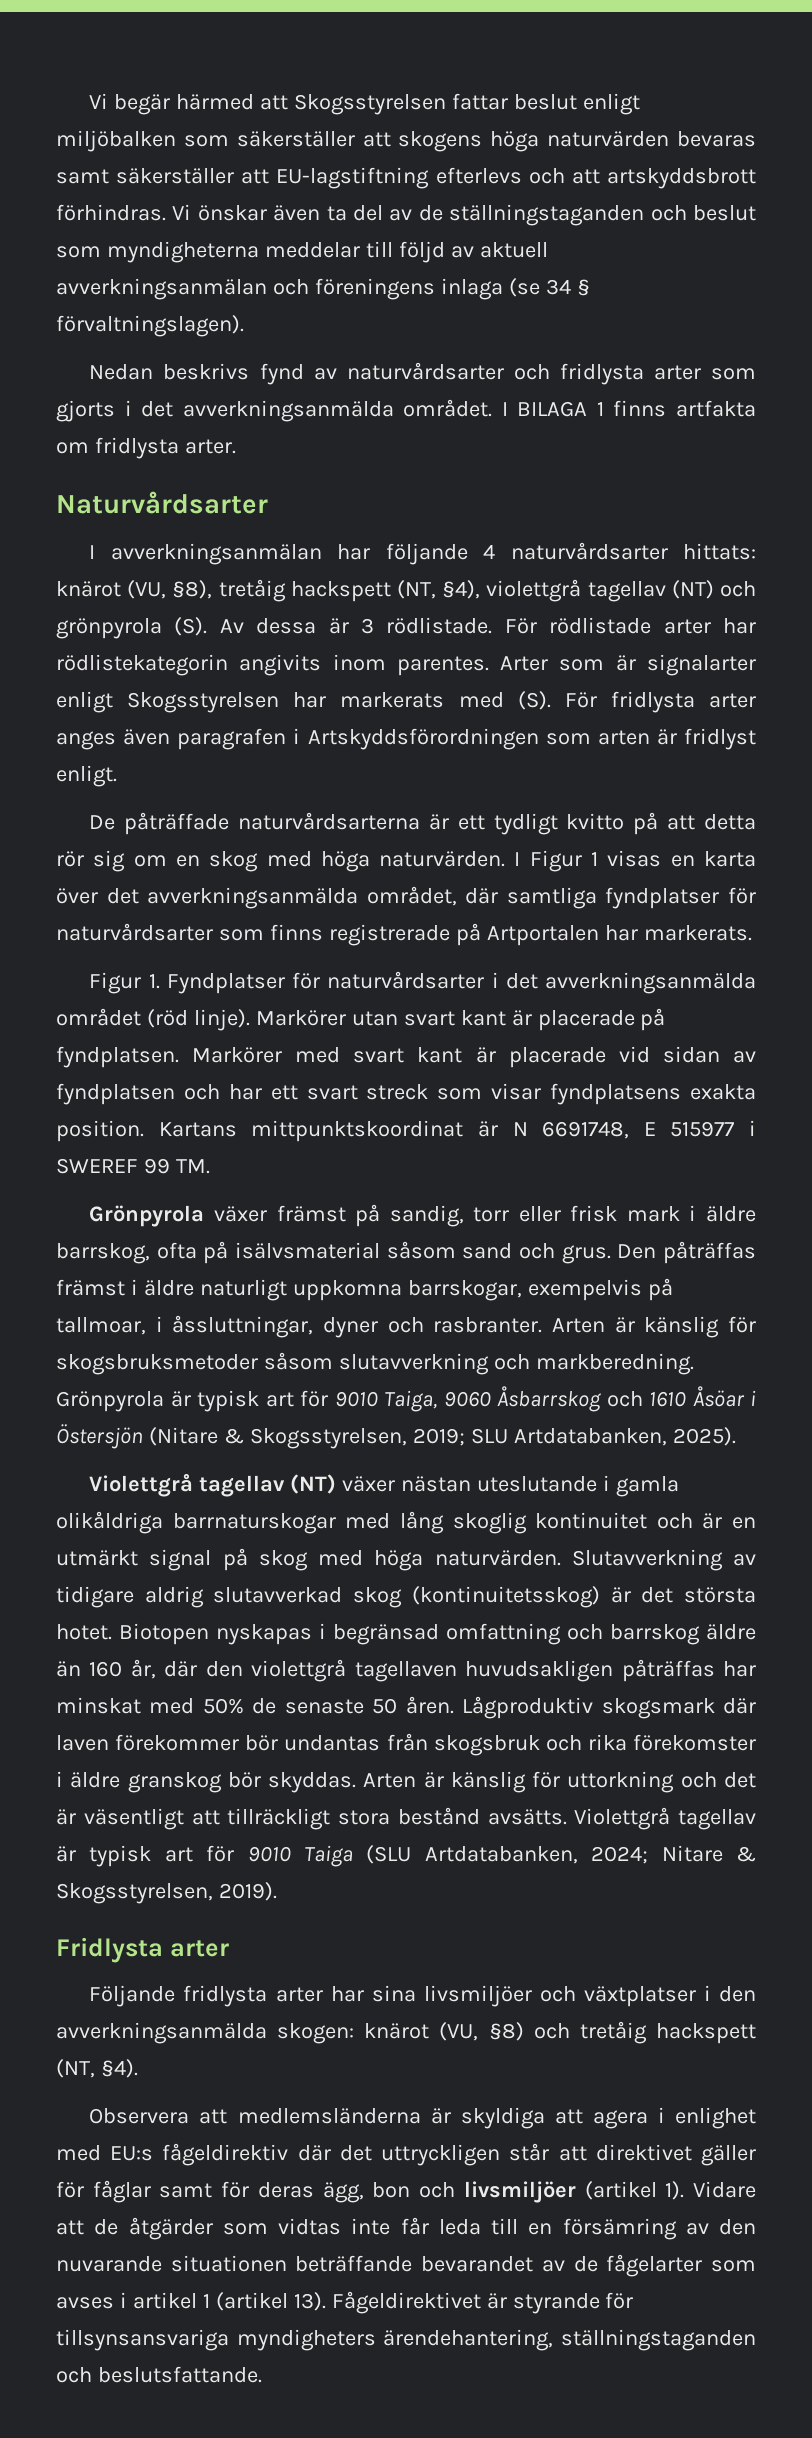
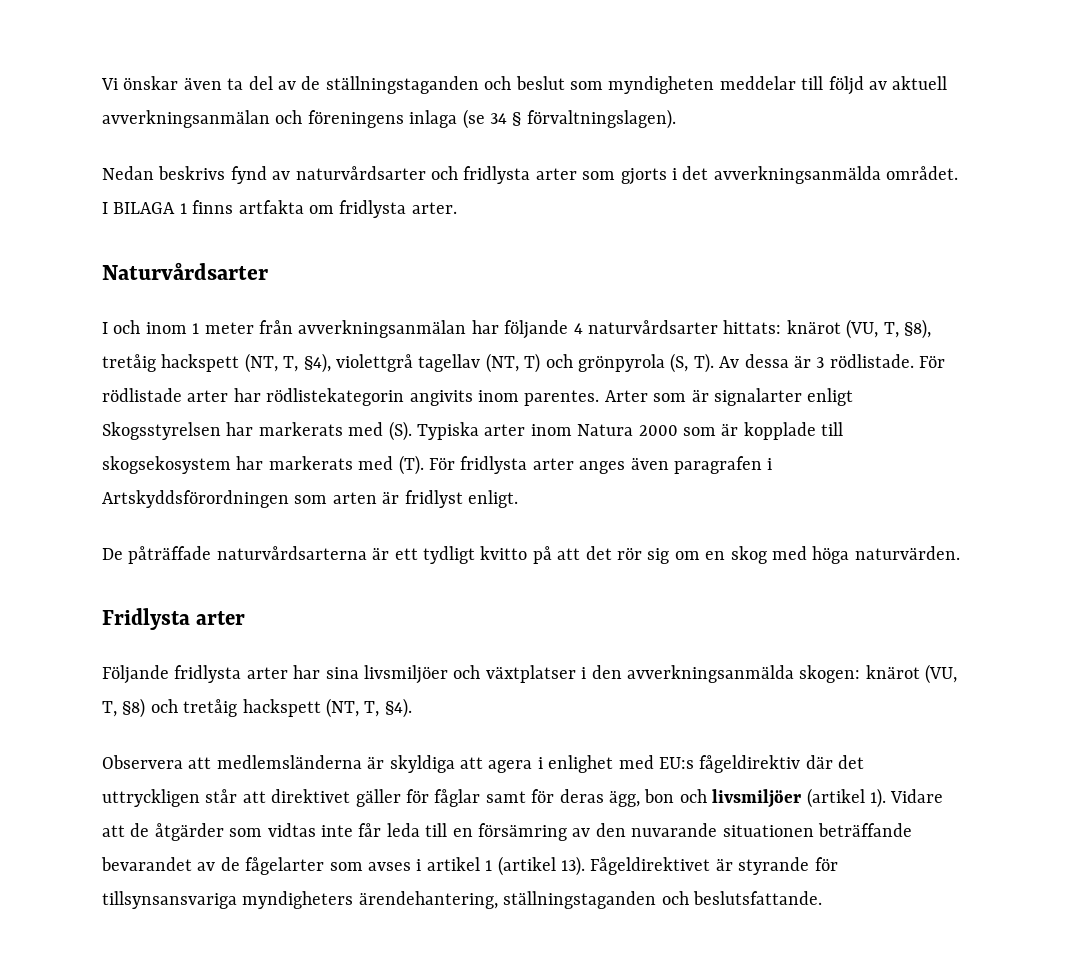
- Vi begär härmed att Skogsstyrelsen fattar beslut enligt miljöbalken som säkerställer att skogens höga naturvärden bevaras samt säkerställer att EU-lagstiftning efterlevs och att artskyddsbrott förhindras. Vi önskar även ta del av de ställningstaganden och beslut som myndigheterna meddelar till följd av aktuell avverkningsanmälan och föreningens inlaga (se 34 § förvaltningslagen).
+ Vi önskar även ta del av de ställningstaganden och beslut som myndigheten meddelar till följd av aktuell avverkningsanmälan och föreningens inlaga (se 34 § förvaltningslagen).
- I avverkningsanmälan har följande 4 naturvårdsarter hittats: knärot (VU, §8), tretåig hackspett (NT, §4), violettgrå tagellav (NT) och grönpyrola (S). Av dessa är 3 rödlistade.
+ I och inom 1 meter från avverkningsanmälan har följande 4 naturvårdsarter hittats: knärot (VU, T, §8), tretåig hackspett (NT, T, §4), violettgrå tagellav (NT, T) och grönpyrola (S, T). Av dessa är 3 rödlistade.
- Arter som är signalarter enligt Skogsstyrelsen har markerats med (S). För fridlysta arter anges även paragrafen i Artskyddsförordningen som arten är fridlyst enligt.
+ Arter som är signalarter enligt Skogsstyrelsen har markerats med (S). Typiska arter inom Natura 2000 som är kopplade till skogsekosystem har markerats med (T). För fridlysta arter anges även paragrafen i Artskyddsförordningen som arten är fridlyst enligt.
- De påträffade naturvårdsarterna är ett tydligt kvitto på att detta rör sig om en skog med höga naturvärden. I Figur 1 visas en karta över det avverkningsanmälda området, där samtliga fyndplatser för naturvårdsarter som finns registrerade på Artportalen har markerats.
- Figur 1. Fyndplatser för naturvårdsarter i det avverkningsanmälda området (röd linje). Markörer utan svart kant är placerade på fyndplatsen. Markörer med svart kant är placerade vid sidan av fyndplatsen och har ett svart streck som visar fyndplatsens exakta position. Kartans mittpunktskoordinat är N 6691748, E 515977 i SWEREF 99 TM.
- Grönpyrola växer främst på sandig, torr eller frisk mark i äldre barrskog, ofta på isälvsmaterial såsom sand och grus. Den påträffas främst i äldre naturligt uppkomna barrskogar, exempelvis på tallmoar, i åssluttningar, dyner och rasbranter. Arten är känslig för skogsbruksmetoder såsom slutavverkning och markberedning. Grönpyrola är typisk art för 9010 Taiga, 9060 Åsbarrskog och 1610 Åsöar i Östersjön (Nitare & Skogsstyrelsen, 2019; SLU Artdatabanken, 2025).
- Violettgrå tagellav (NT) växer nästan uteslutande i gamla olikåldriga barrnaturskogar med lång skoglig kontinuitet och är en utmärkt signal på skog med höga naturvärden. Slutavverkning av tidigare aldrig slutavverkad skog (kontinuitetsskog) är det största hotet. Biotopen nyskapas i begränsad omfattning och barrskog äldre än 160 år, där den violettgrå tagellaven huvudsakligen påträffas har minskat med 50% de senaste 50 åren. Lågproduktiv skogsmark där laven förekommer bör undantas från skogsbruk och rika förekomster i äldre granskog bör skyddas. Arten är känslig för uttorkning och det är väsentligt att tillräckligt stora bestånd avsätts. Violettgrå tagellav är typisk art för 9010 Taiga (SLU Artdatabanken, 2024; Nitare & Skogsstyrelsen, 2019).
+ De påträffade naturvårdsarterna är ett tydligt kvitto på att det rör sig om en skog med höga naturvärden.
- Följande fridlysta arter har sina livsmiljöer och växtplatser i den avverkningsanmälda skogen: knärot (VU, §8) och tretåig hackspett (NT, §4).
+ Följande fridlysta arter har sina livsmiljöer och växtplatser i den avverkningsanmälda skogen: knärot (VU, T, §8) och tretåig hackspett (NT, T, §4).

